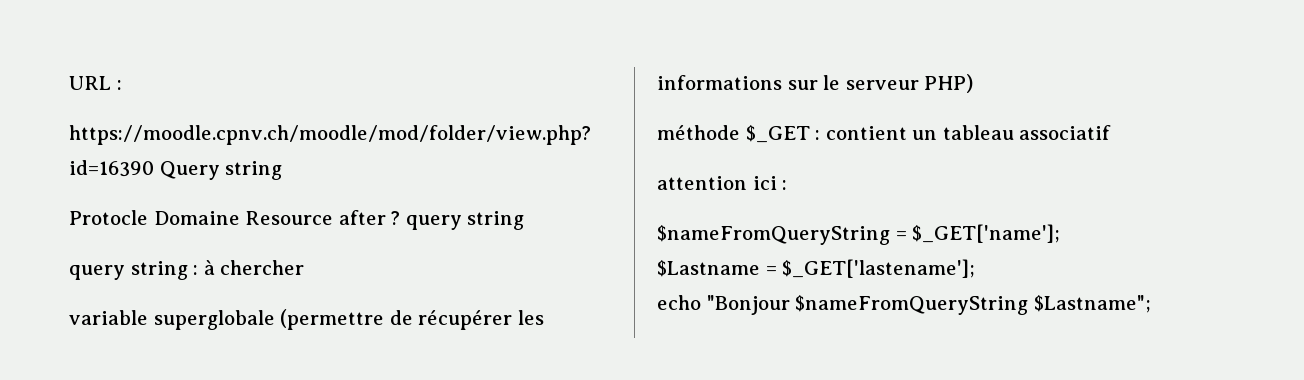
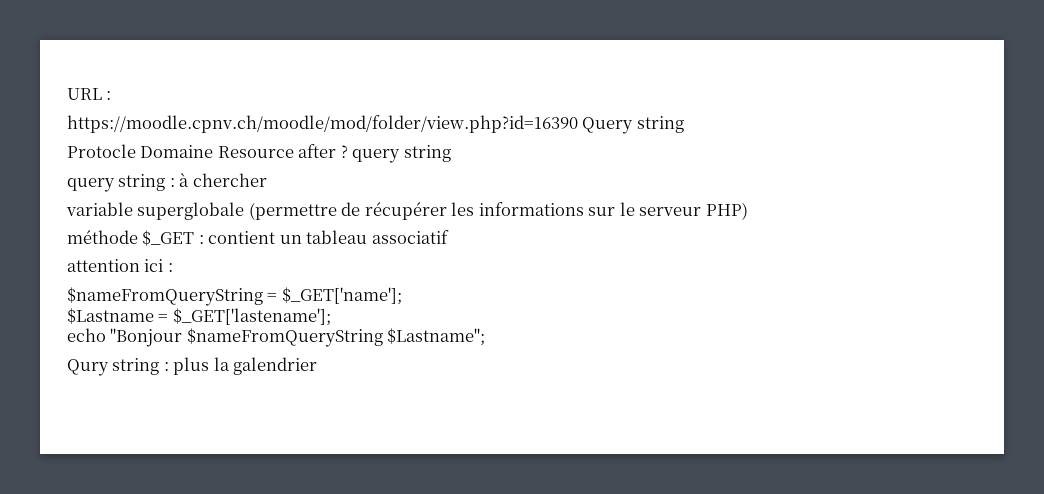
+ Qury string : plus la galendrier

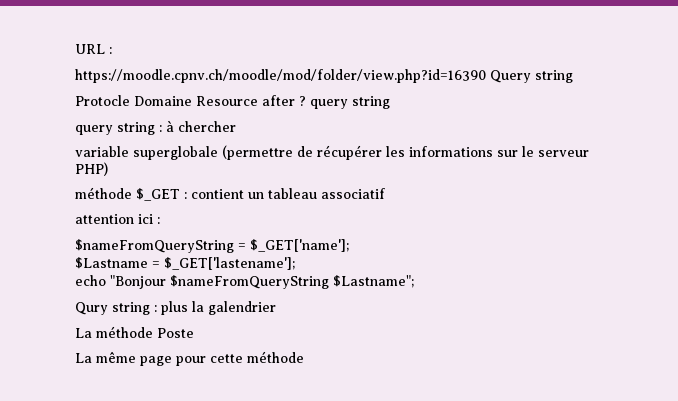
+ La méthode Poste
+ La même page pour cette méthode

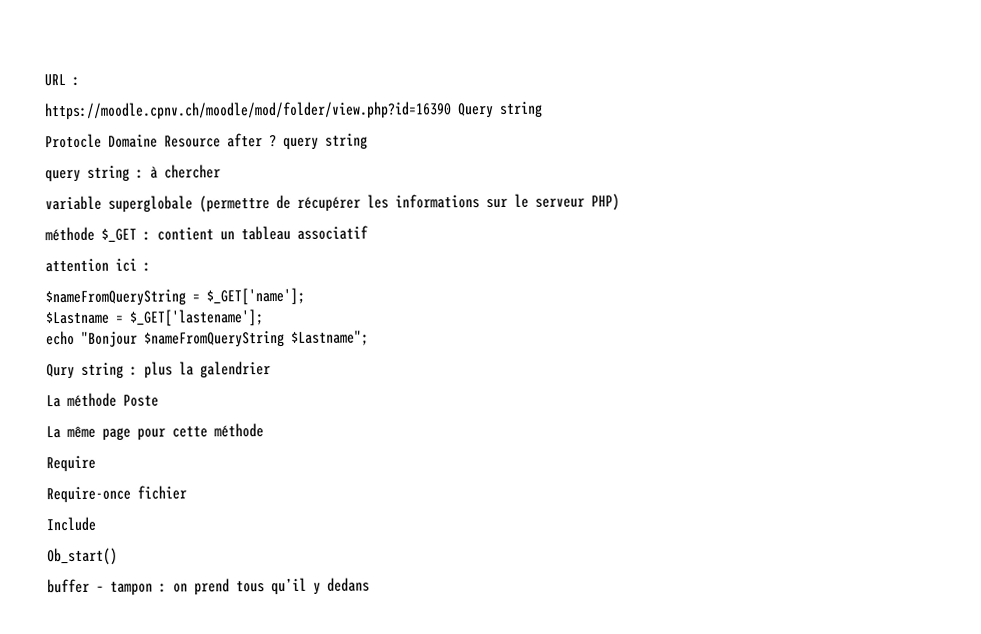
+ Require
+ Require-once fichier
+ Include
+ Ob_start()
+ buffer – tampon : on prend tous qu’il y dedans

